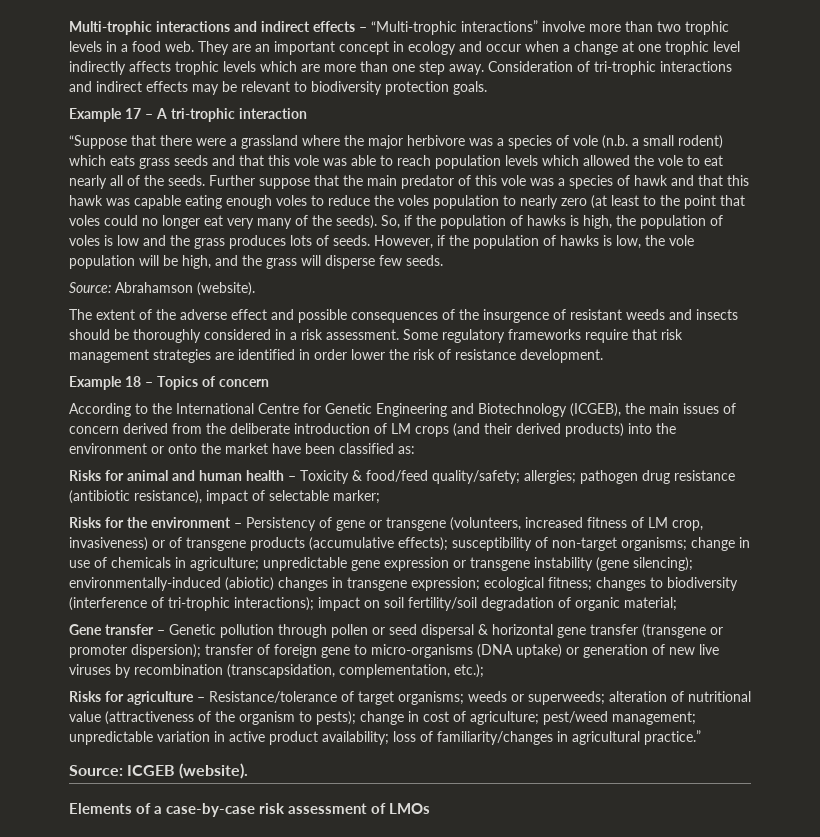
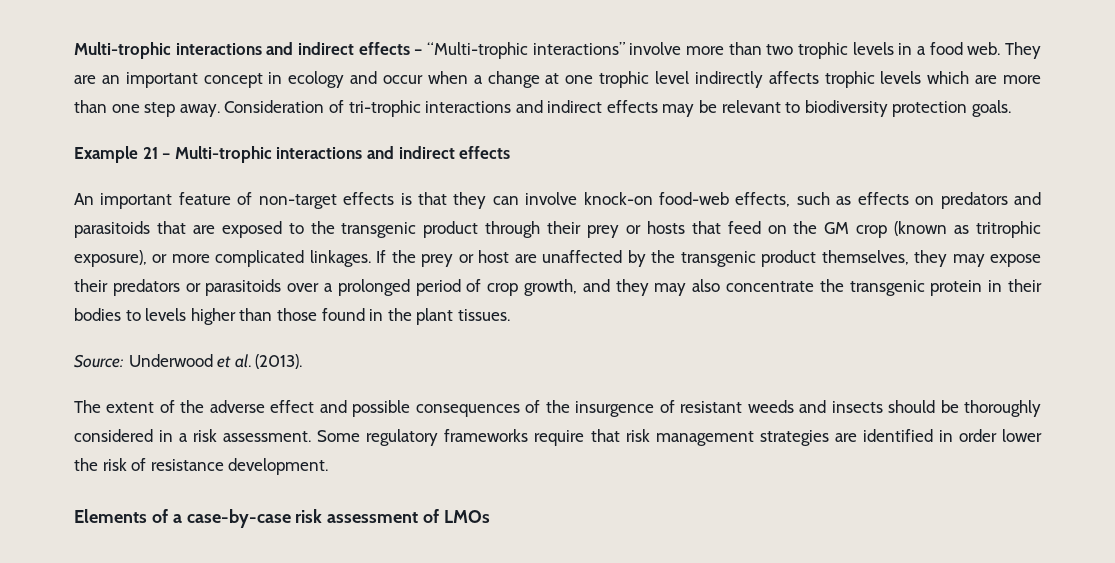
- Example 17 – A tri-trophic interaction
- “Suppose that there were a grassland where the major herbivore was a species of vole (n.b. a small rodent) which eats grass seeds and that this vole was able to reach population levels which allowed the vole to eat nearly all of the seeds. Further suppose that the main predator of this vole was a species of hawk and that this hawk was capable eating enough voles to reduce the voles population to nearly zero (at least to the point that voles could no longer eat very many of the seeds). So, if the population of hawks is high, the population of voles is low and the grass produces lots of seeds. However, if the population of hawks is low, the vole population will be high, and the grass will disperse few seeds.
- Source: Abrahamson (website).
+ Example 21 – Multi-trophic interactions and indirect effects
+ An important feature of non-target effects is that they can involve knock-on food-web effects, such as effects on predators and parasitoids that are exposed to the transgenic product through their prey or hosts that feed on the GM crop (known as tritrophic exposure), or more complicated linkages. If the prey or host are unaffected by the transgenic product themselves, they may expose their predators or parasitoids over a prolonged period of crop growth, and they may also concentrate the transgenic protein in their bodies to levels higher than those found in the plant tissues.
+ Source: Underwood et al. (2013).
- Example 18 – Topics of concern
- According to the International Centre for Genetic Engineering and Biotechnology (ICGEB), the main issues of concern derived from the deliberate introduction of LM crops (and their derived products) into the environment or onto the market have been classified as:
- Risks for animal and human health – Toxicity & food/feed quality/safety; allergies; pathogen drug resistance (antibiotic resistance), impact of selectable marker;
- Risks for the environment – Persistency of gene or transgene (volunteers, increased fitness of LM crop, invasiveness) or of transgene products (accumulative effects); susceptibility of non-target organisms; change in use of chemicals in agriculture; unpredictable gene expression or transgene instability (gene silencing); environmentally-induced (abiotic) changes in transgene expression; ecological fitness; changes to biodiversity (interference of tri-trophic interactions); impact on soil fertility/soil degradation of organic material;
- Gene transfer – Genetic pollution through pollen or seed dispersal & horizontal gene transfer (transgene or promoter dispersion); transfer of foreign gene to micro-organisms (DNA uptake) or generation of new live viruses by recombination (transcapsidation, complementation, etc.);
- Risks for agriculture – Resistance/tolerance of target organisms; weeds or superweeds; alteration of nutritional value (attractiveness of the organism to pests); change in cost of agriculture; pest/weed management; unpredictable variation in active product availability; loss of familiarity/changes in agricultural practice.”
- Source: ICGEB (website).

